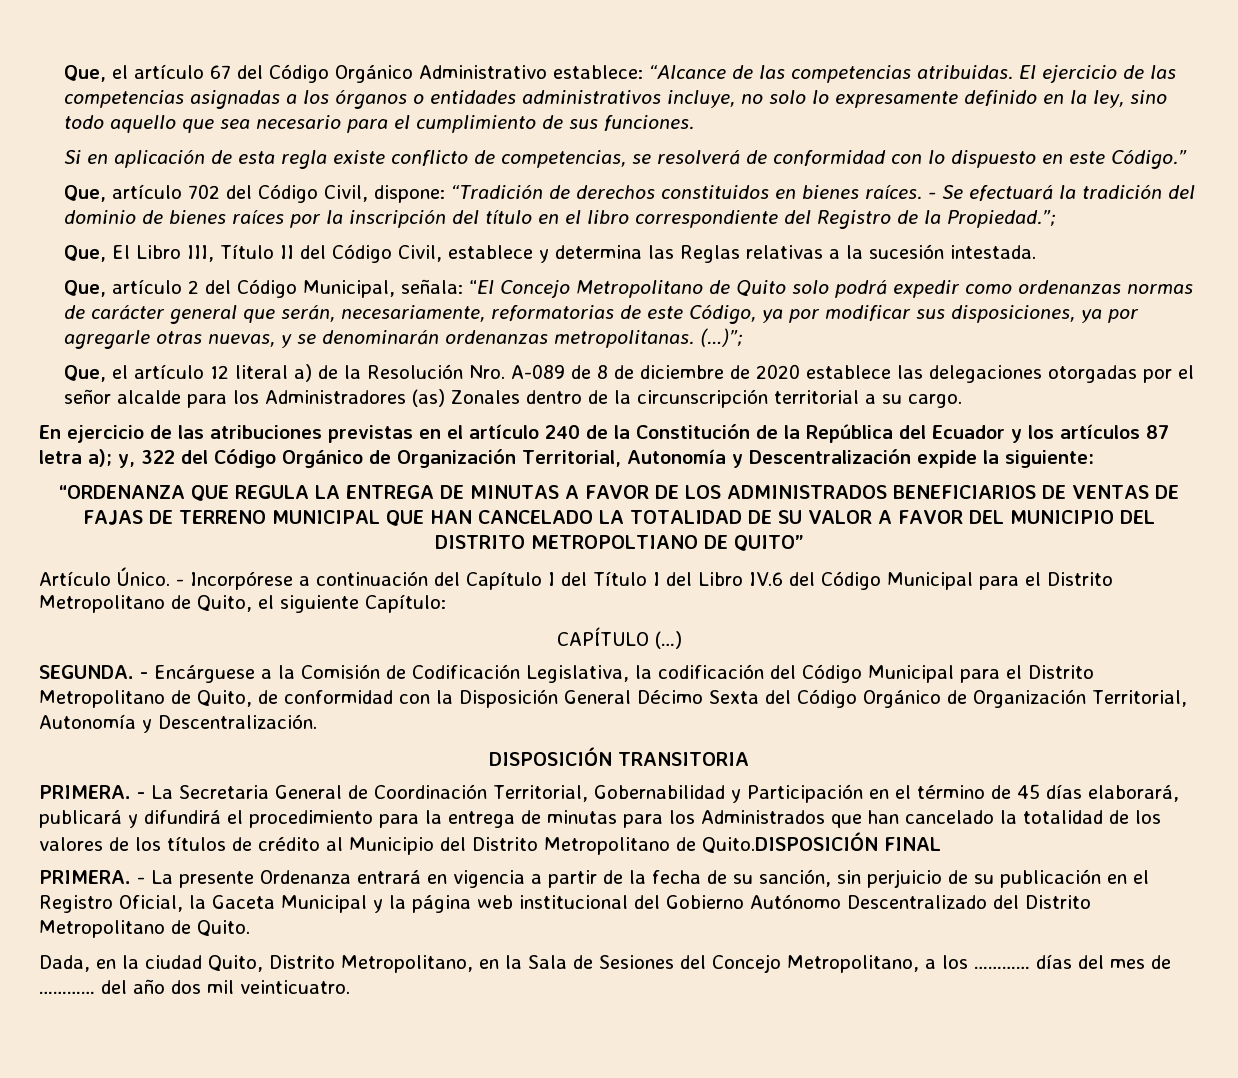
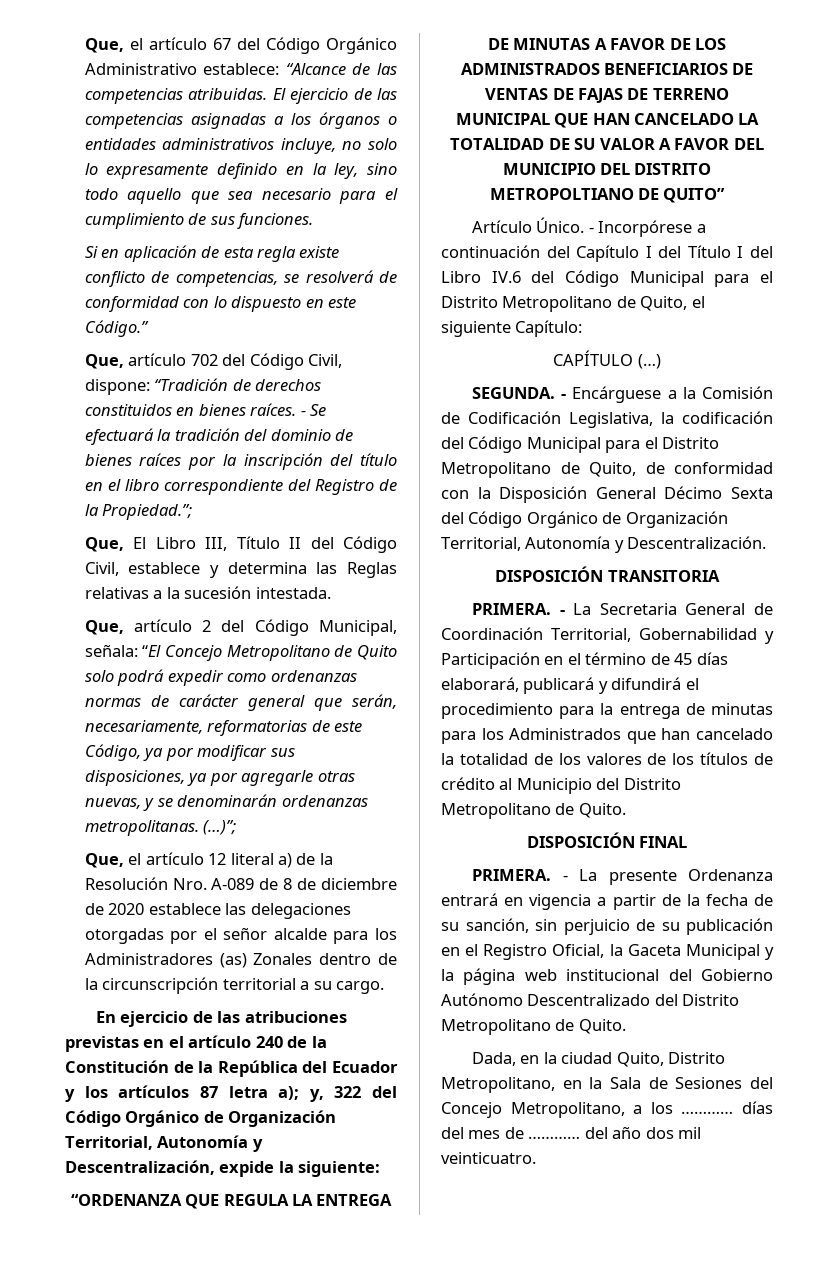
- En ejercicio de las atribuciones previstas en el artículo 240 de la Constitución de la República del Ecuador y los artículos 87 letra a); y, 322 del Código Orgánico de Organización Territorial, Autonomía y Descentralización expide la siguiente:
+ En ejercicio de las atribuciones previstas en el artículo 240 de la Constitución de la República del Ecuador y los artículos 87 letra a); y, 322 del Código Orgánico de Organización Territorial, Autonomía y Descentralización, expide la siguiente:
- - La Secretaria General de Coordinación Territorial, Gobernabilidad y Participación en el término de 45 días elaborará, publicará y difundirá el procedimiento para la entrega de minutas para los Administrados que han cancelado la totalidad de los valores de los títulos de crédito al Municipio del Distrito Metropolitano de Quito.DISPOSICIÓN FINAL
+ - La Secretaria General de Coordinación Territorial, Gobernabilidad y Participación en el término de 45 días elaborará, publicará y difundirá el procedimiento para la entrega de minutas para los Administrados que han cancelado la totalidad de los valores de los títulos de crédito al Municipio del Distrito Metropolitano de Quito.
+ DISPOSICIÓN FINAL

